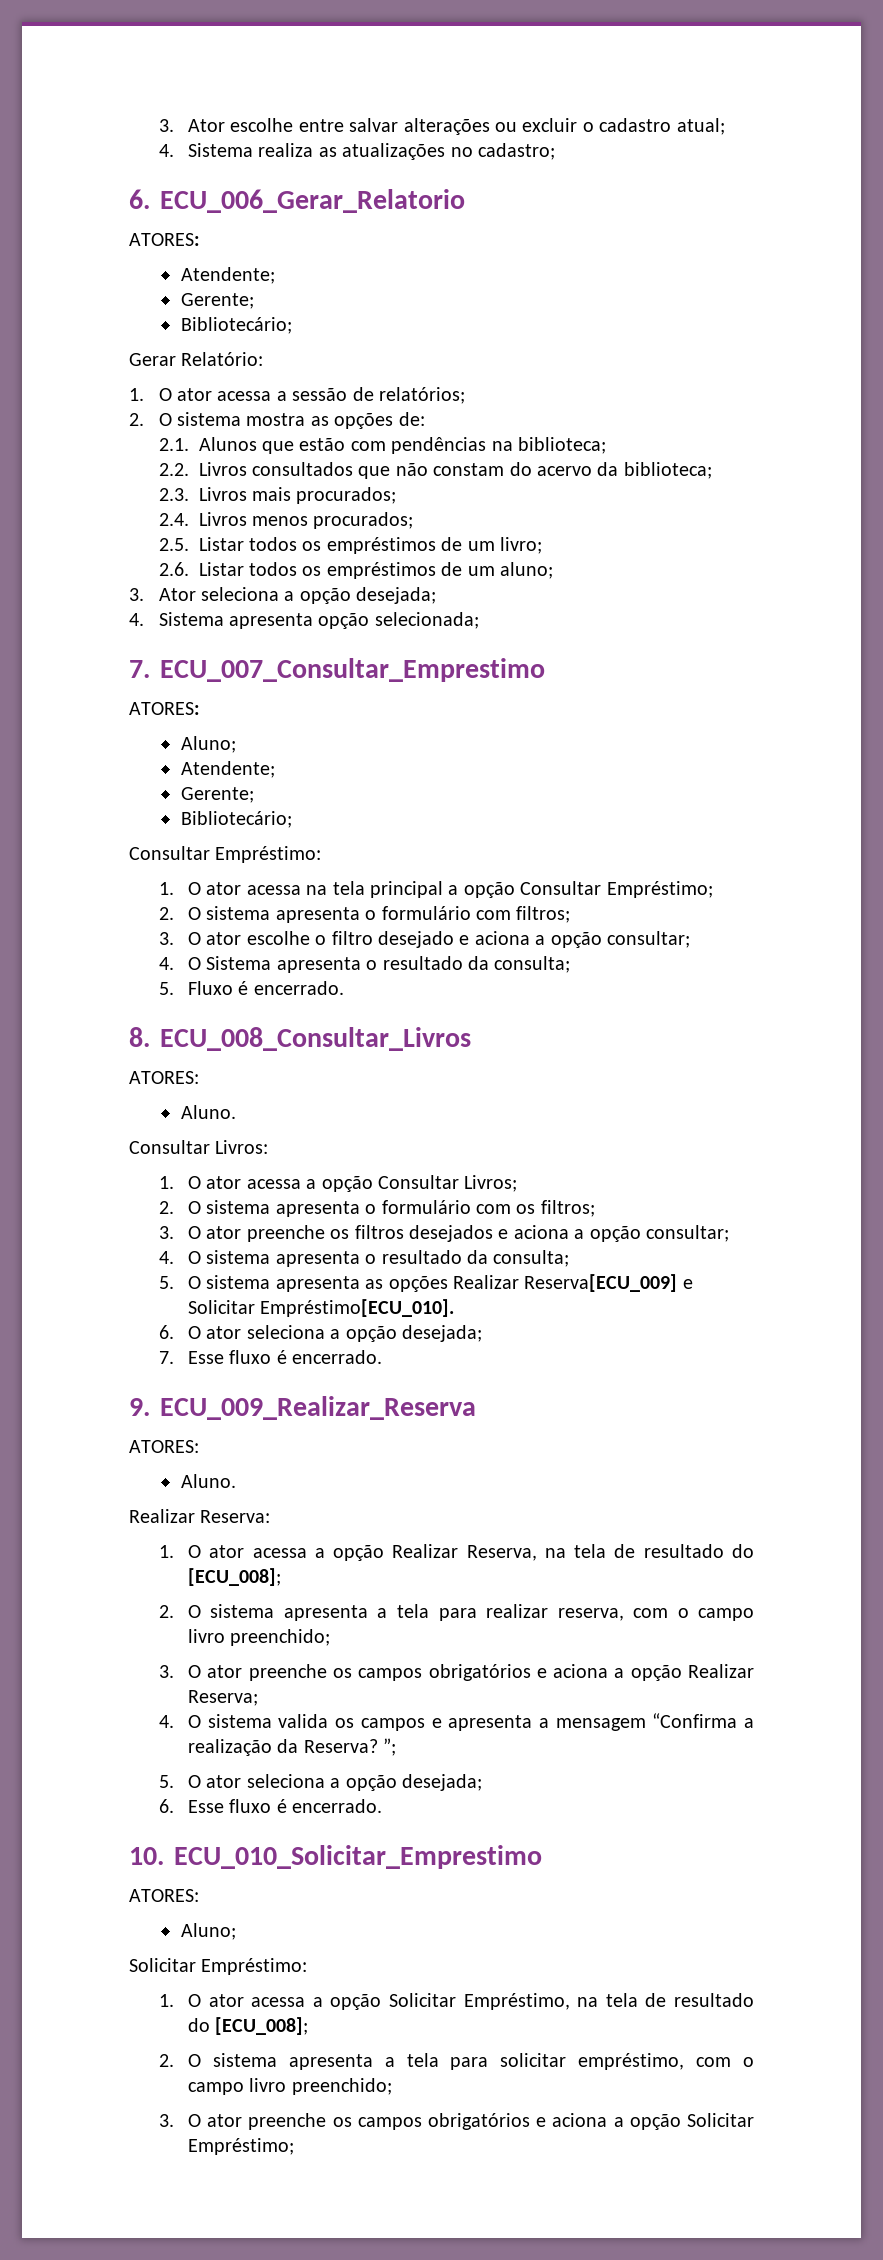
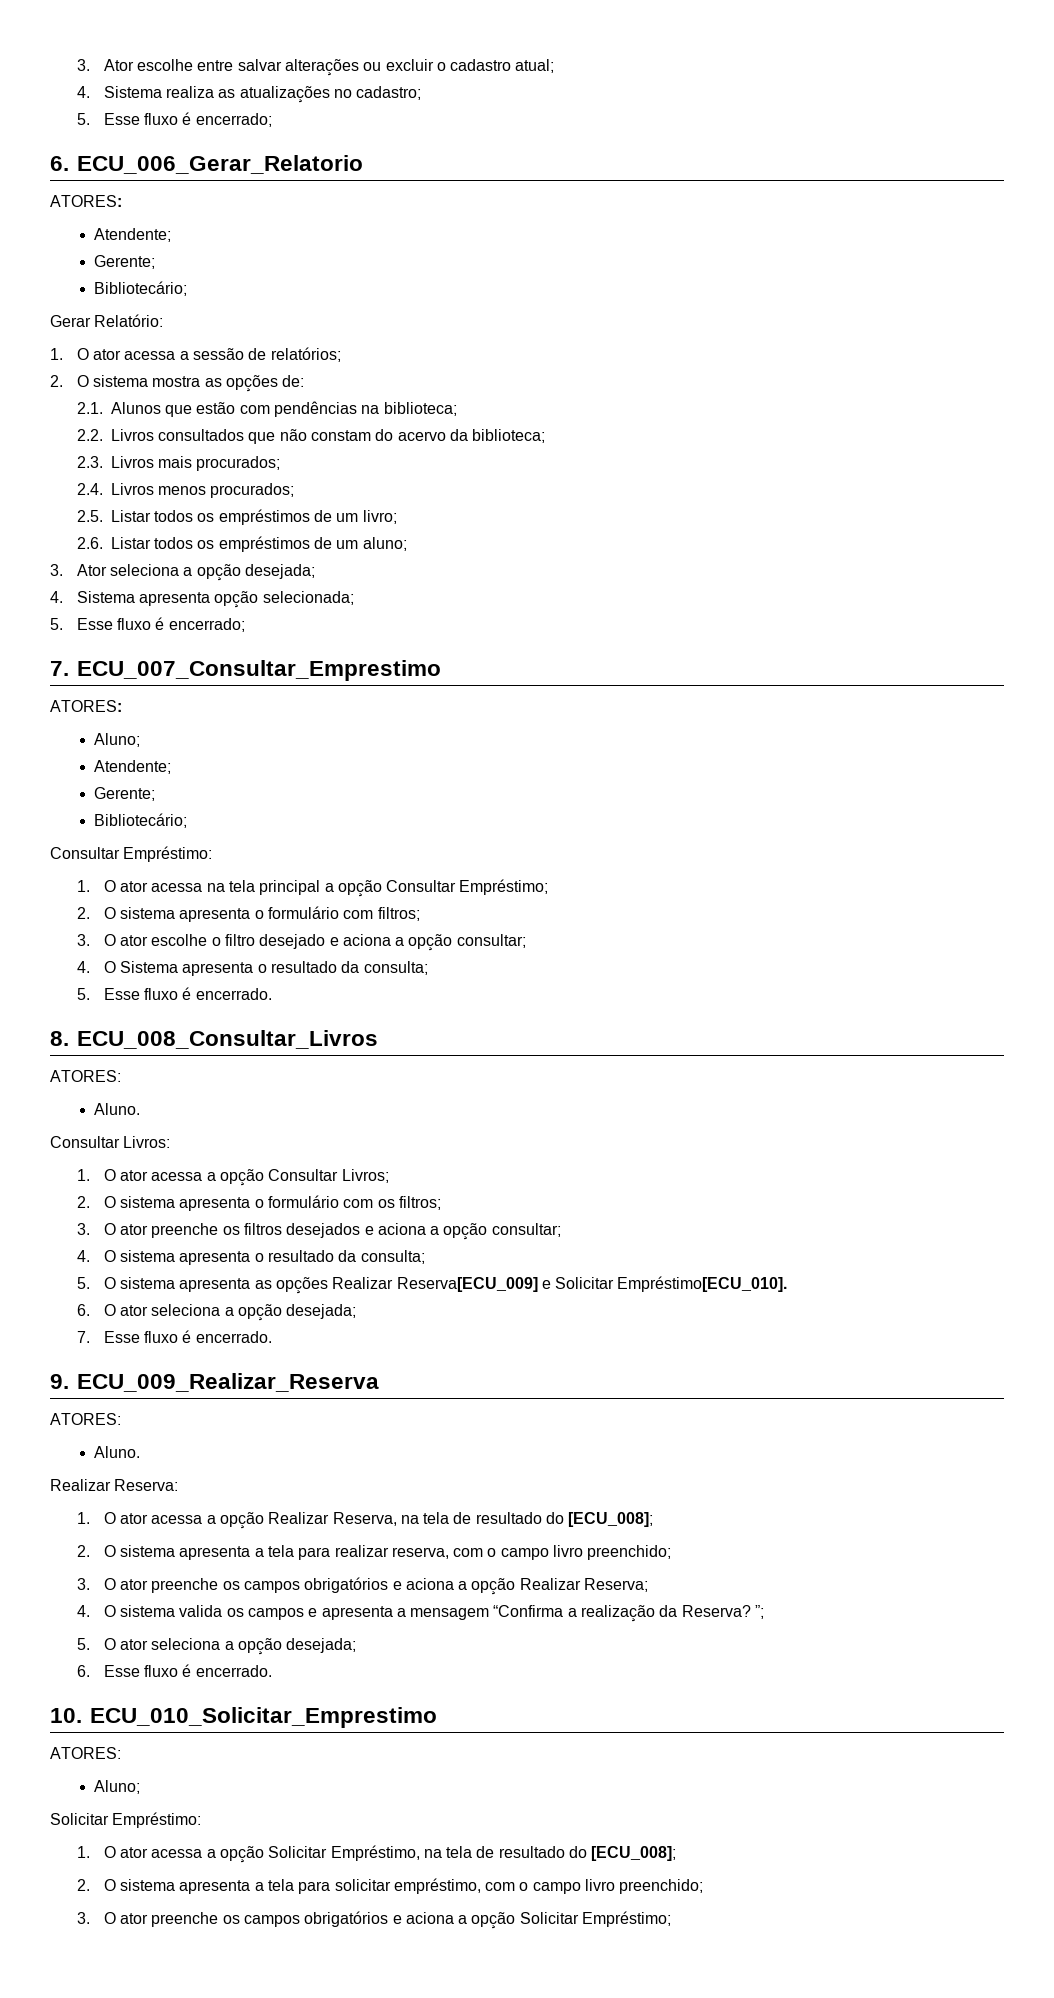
  4. Sistema realiza as atualizações no cadastro;
+ 5. Esse fluxo é encerrado;
  4. Sistema apresenta opção selecionada;
+ 5. Esse fluxo é encerrado;
- 5. Fluxo é encerrado.
+ 5. Esse fluxo é encerrado.

